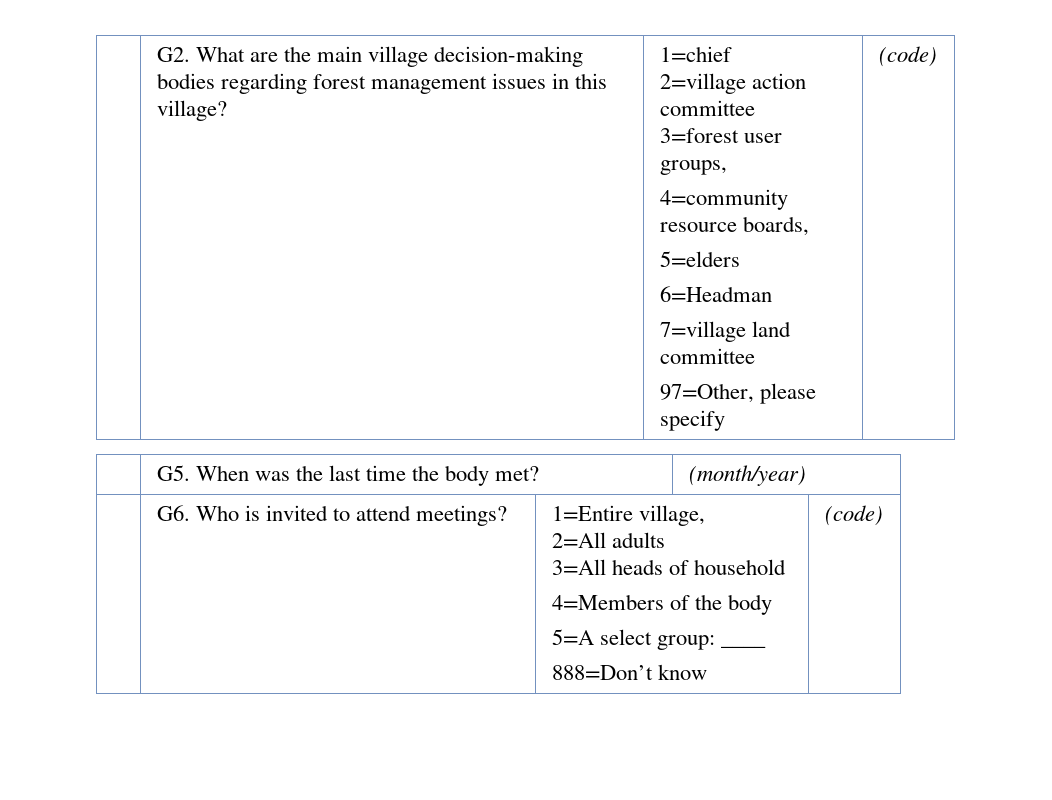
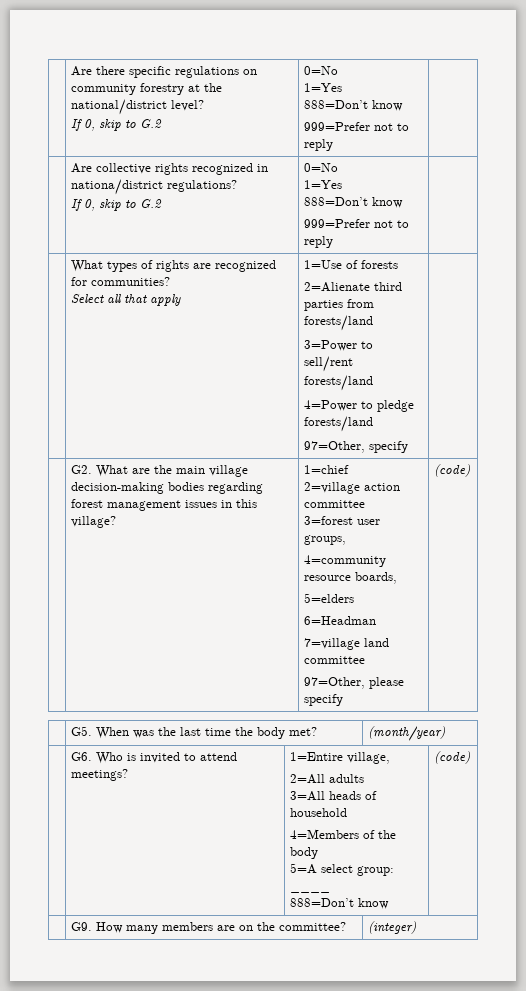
+ | Are there specific regulations on community forestry at the national/district level?
+ If 0, skip to G.2 | 0=No
+ 1=Yes
+ 888=Don’t know
+ 999=Prefer not to reply |
+ | Are collective rights recognized in nationa/district regulations?
+ If 0, skip to G.2 | 0=No
+ 1=Yes
+ 888=Don’t know
+ 999=Prefer not to reply |
+ | What types of rights are recognized for communities?
+ Select all that apply | 1=Use of forests
+ 2=Alienate third parties from forests/land
+ 3=Power to sell/rent forests/land
+ 4=Power to pledge forests/land
+ 97=Other, specify |
+ | G9. How many members are on the committee? | (integer)

